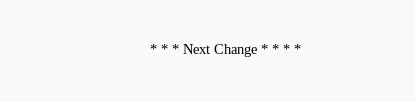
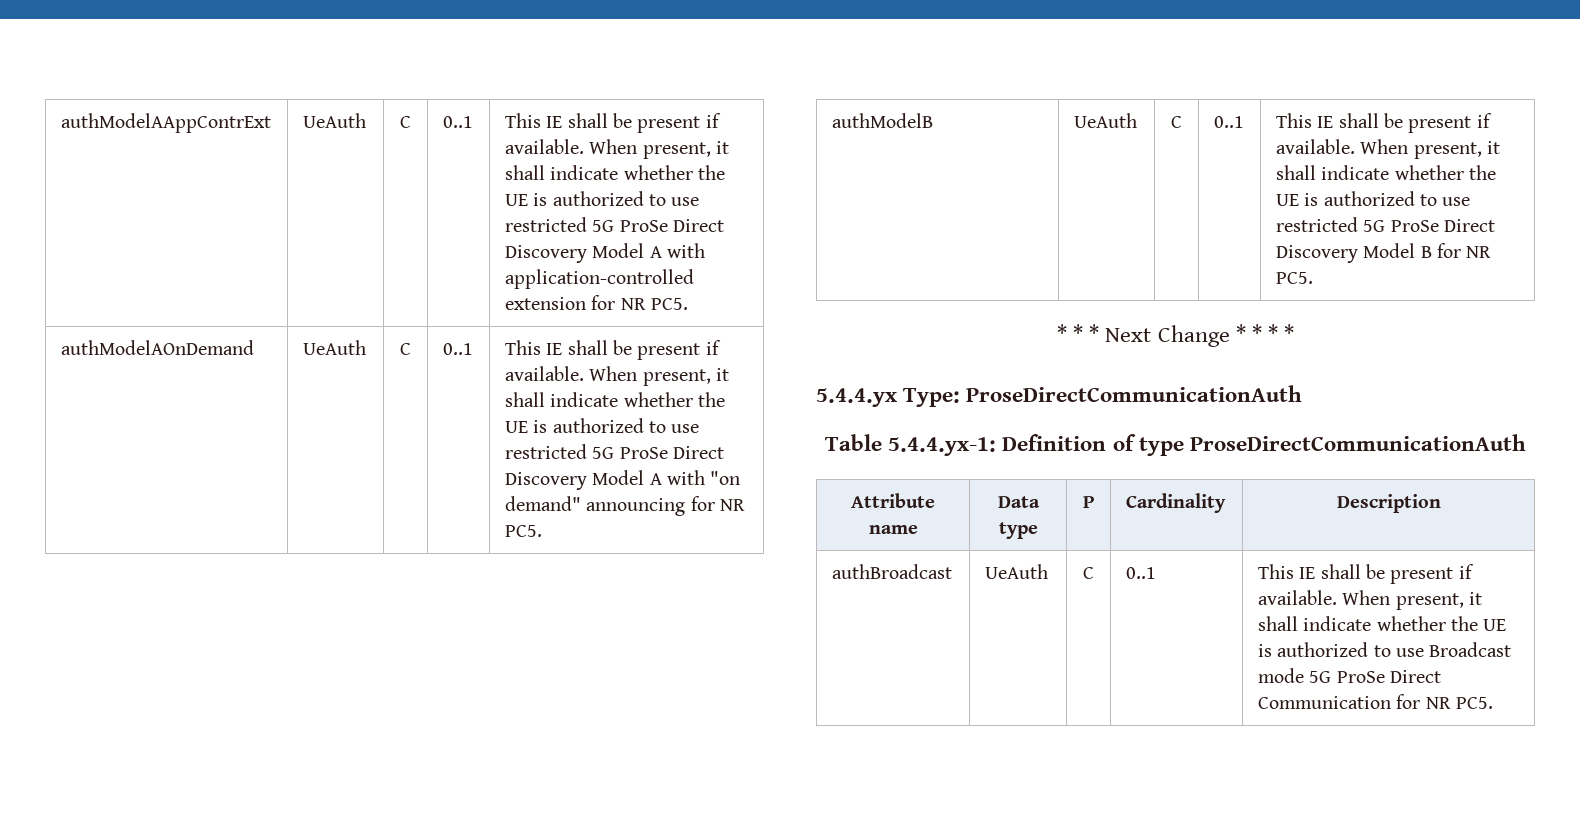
+ authModelAAppContrExt | UeAuth | C | 0..1 | This IE shall be present if available. When present, it shall indicate whether the UE is authorized to use restricted 5G ProSe Direct Discovery Model A with application-controlled extension for NR PC5.
+ authModelAOnDemand | UeAuth | C | 0..1 | This IE shall be present if available. When present, it shall indicate whether the UE is authorized to use restricted 5G ProSe Direct Discovery Model A with "on demand" announcing for NR PC5.
+ authModelB | UeAuth | C | 0..1 | This IE shall be present if available. When present, it shall indicate whether the UE is authorized to use restricted 5G ProSe Direct Discovery Model B for NR PC5.
+ 5.4.4.yx Type: ProseDirectCommunicationAuth
+ Table 5.4.4.yx-1: Definition of type ProseDirectCommunicationAuth
+ Attribute name | Data type | P | Cardinality | Description
+ authBroadcast | UeAuth | C | 0..1 | This IE shall be present if available. When present, it shall indicate whether the UE is authorized to use Broadcast mode 5G ProSe Direct Communication for NR PC5.

